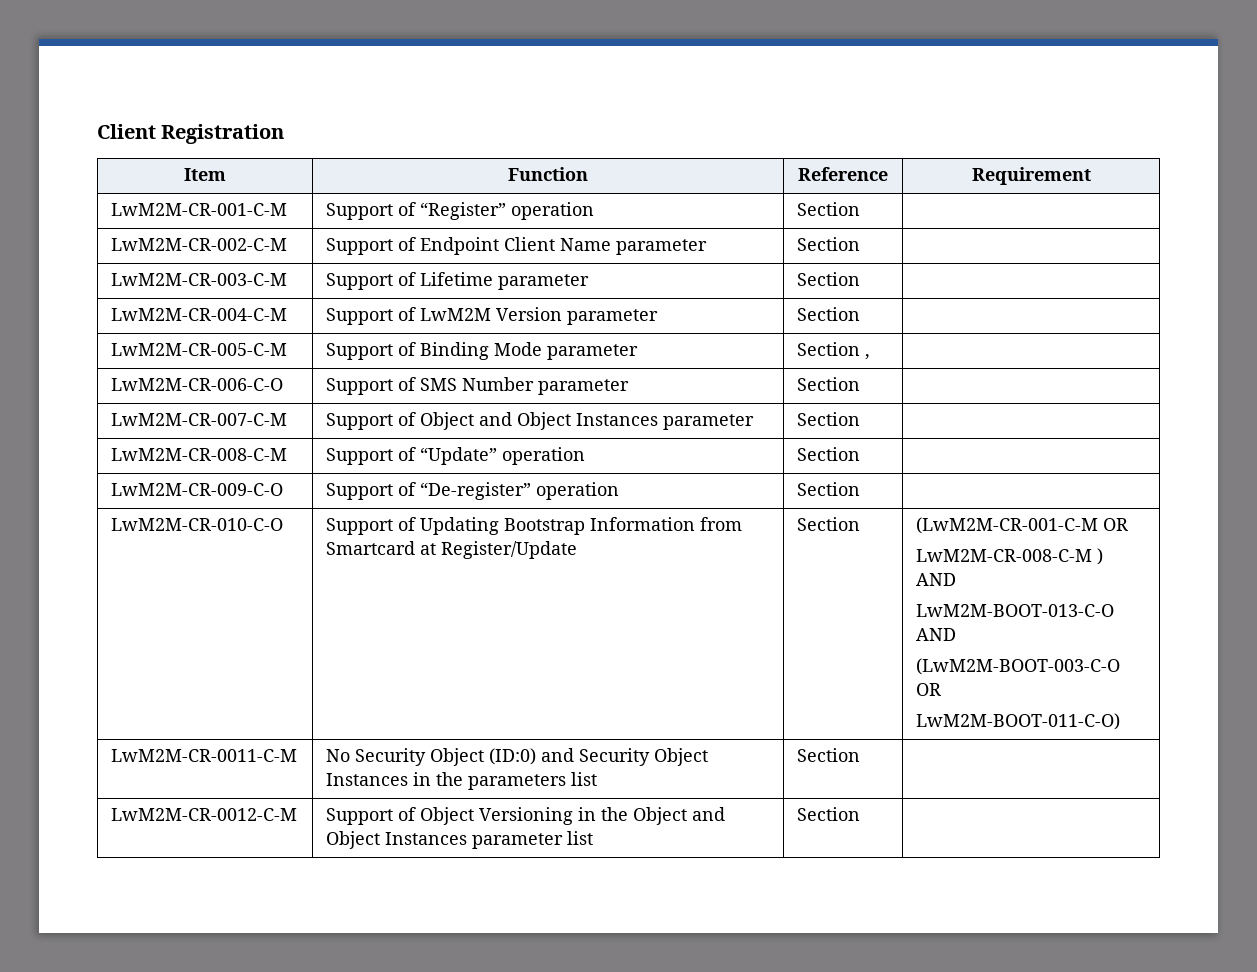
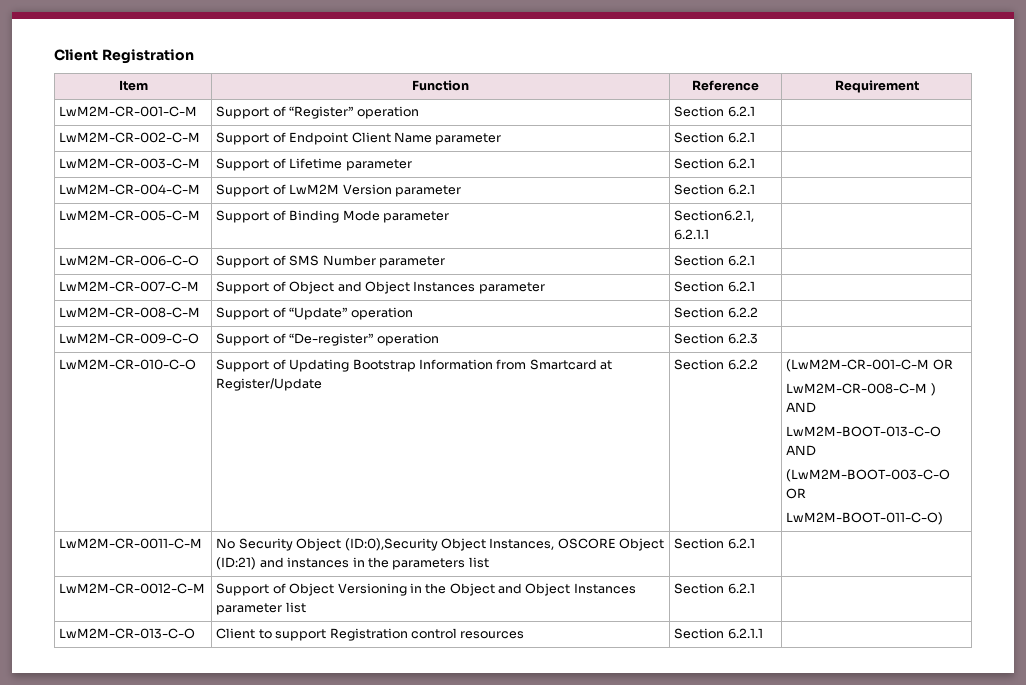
- LwM2M-CR-001-C-M | Support of “Register” operation | Section |
+ LwM2M-CR-001-C-M | Support of “Register” operation | Section 6.2.1 |
- LwM2M-CR-002-C-M | Support of Endpoint Client Name parameter | Section |
+ LwM2M-CR-002-C-M | Support of Endpoint Client Name parameter | Section 6.2.1 |
- LwM2M-CR-003-C-M | Support of Lifetime parameter | Section |
+ LwM2M-CR-003-C-M | Support of Lifetime parameter | Section 6.2.1 |
- LwM2M-CR-004-C-M | Support of LwM2M Version parameter | Section |
+ LwM2M-CR-004-C-M | Support of LwM2M Version parameter | Section 6.2.1 |
- LwM2M-CR-005-C-M | Support of Binding Mode parameter | Section , |
+ LwM2M-CR-005-C-M | Support of Binding Mode parameter | Section6.2.1, 6.2.1.1 |
- LwM2M-CR-006-C-O | Support of SMS Number parameter | Section |
+ LwM2M-CR-006-C-O | Support of SMS Number parameter | Section 6.2.1 |
- LwM2M-CR-007-C-M | Support of Object and Object Instances parameter | Section |
+ LwM2M-CR-007-C-M | Support of Object and Object Instances parameter | Section 6.2.1 |
- LwM2M-CR-008-C-M | Support of “Update” operation | Section |
+ LwM2M-CR-008-C-M | Support of “Update” operation | Section 6.2.2 |
- LwM2M-CR-009-C-O | Support of “De-register” operation | Section |
+ LwM2M-CR-009-C-O | Support of “De-register” operation | Section 6.2.3 |
- LwM2M-CR-010-C-O | Support of Updating Bootstrap Information from Smartcard at Register/Update | Section | (LwM2M-CR-001-C-M OR
+ LwM2M-CR-010-C-O | Support of Updating Bootstrap Information from Smartcard at Register/Update | Section 6.2.2 | (LwM2M-CR-001-C-M OR
- LwM2M-CR-0011-C-M | No Security Object (ID:0) and Security Object Instances in the parameters list | Section |
+ LwM2M-CR-0011-C-M | No Security Object (ID:0),Security Object Instances, OSCORE Object (ID:21) and instances in the parameters list | Section 6.2.1 |
- LwM2M-CR-0012-C-M | Support of Object Versioning in the Object and Object Instances parameter list | Section |
+ LwM2M-CR-0012-C-M | Support of Object Versioning in the Object and Object Instances parameter list | Section 6.2.1 |
+ LwM2M-CR-013-C-O | Client to support Registration control resources | Section 6.2.1.1 |

